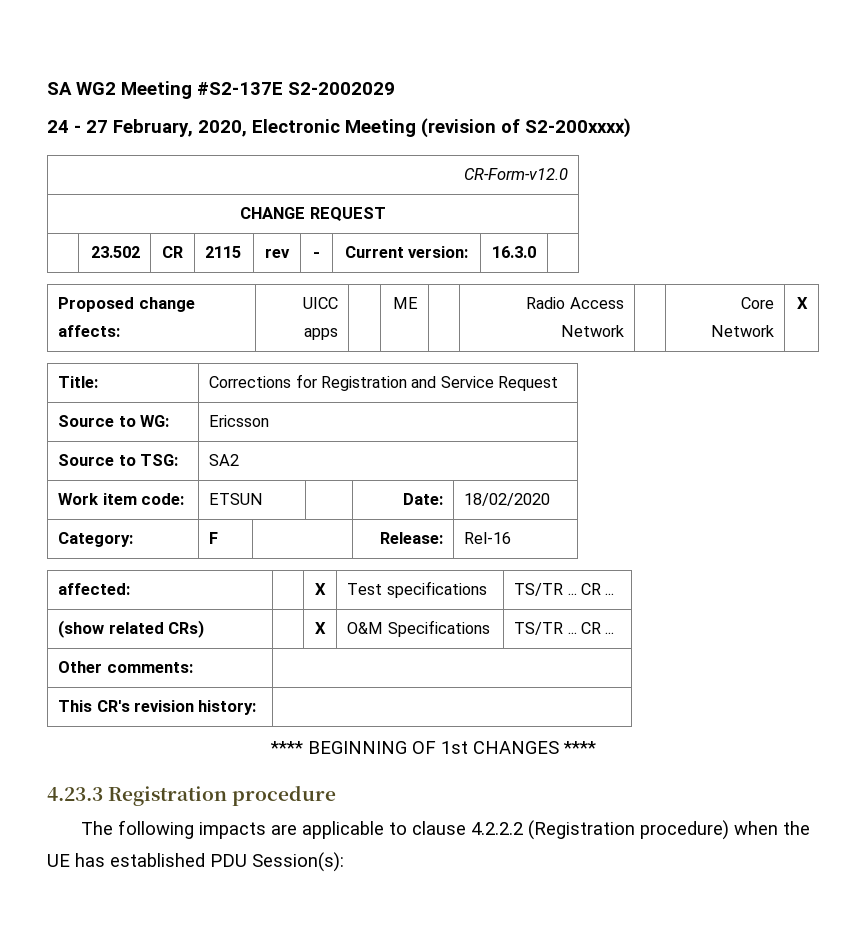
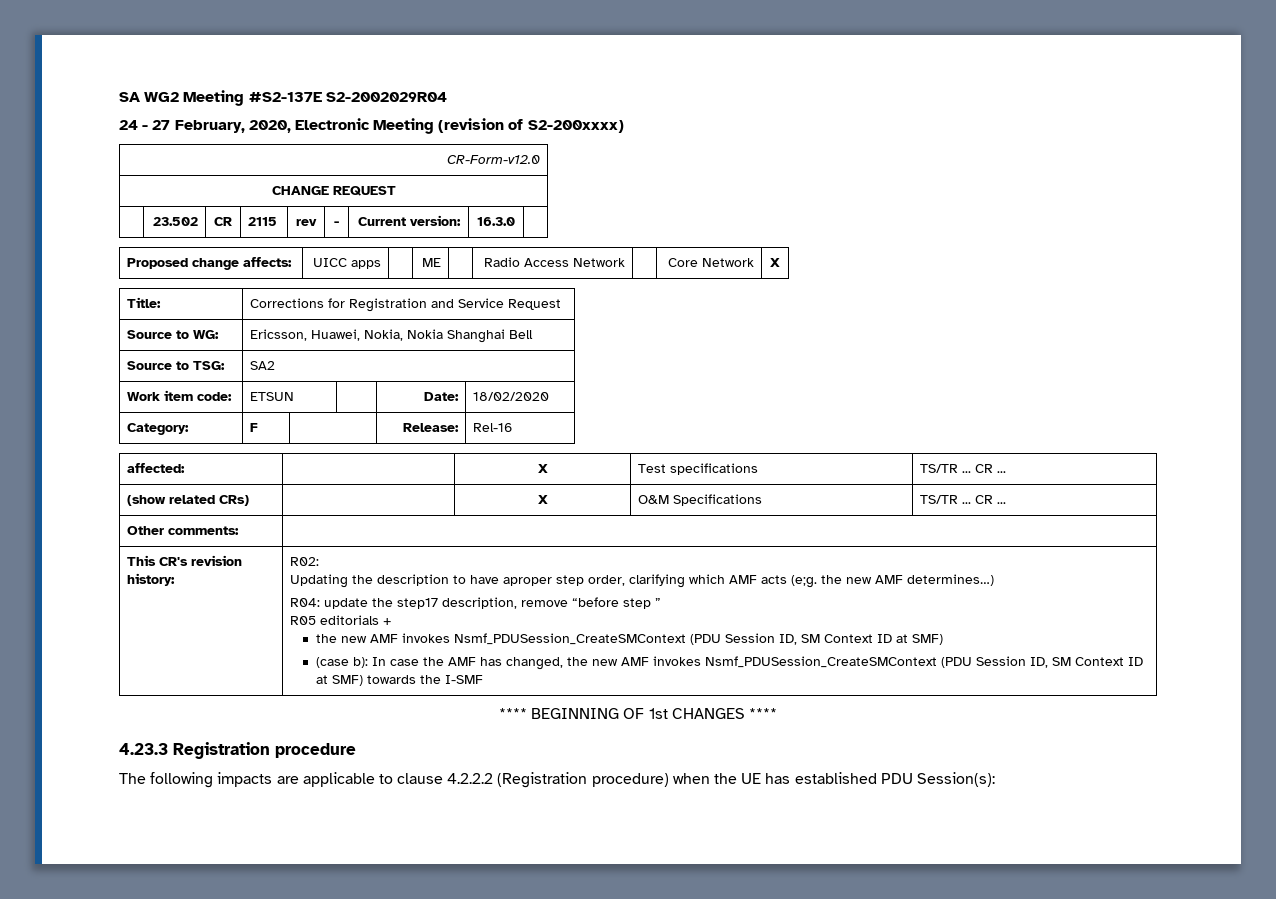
- SA WG2 Meeting #S2-137E S2-2002029
+ SA WG2 Meeting #S2-137E S2-2002029R04
- Source to WG: | Ericsson
+ Source to WG: | Ericsson, Huawei, Nokia, Nokia Shanghai Bell
+ R02:
+ Updating the description to have aproper step order, clarifying which AMF acts (e;g. the new AMF determines…)
+ R04: update the step17 description, remove “before step ”
+ R05 editorials +
+ the new AMF invokes Nsmf_PDUSession_CreateSMContext (PDU Session ID, SM Context ID at SMF)
+ (case b): In case the AMF has changed, the new AMF invokes Nsmf_PDUSession_CreateSMContext (PDU Session ID, SM Context ID at SMF) towards the I-SMF

